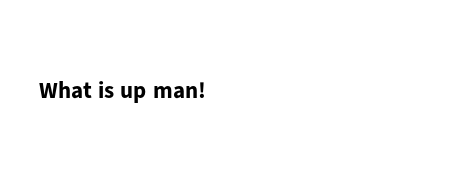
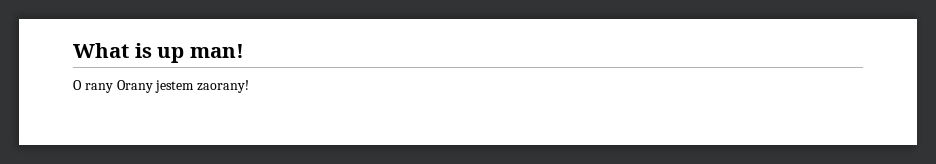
+ O rany Orany jestem zaorany!

